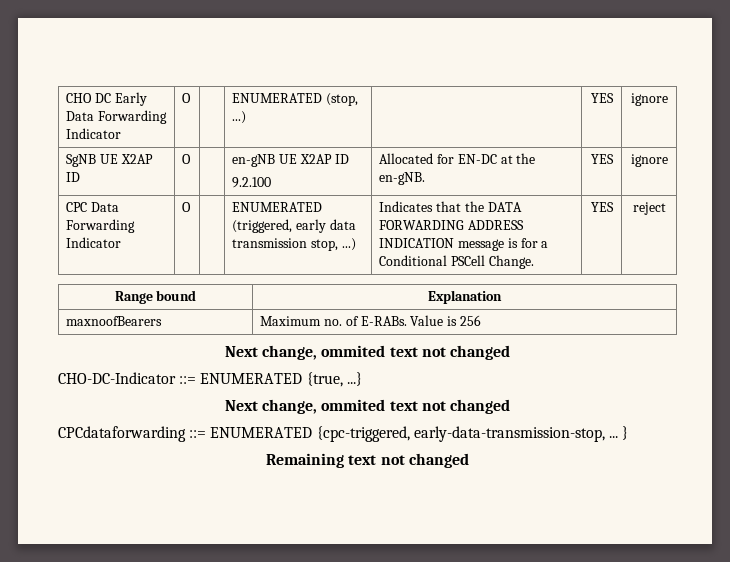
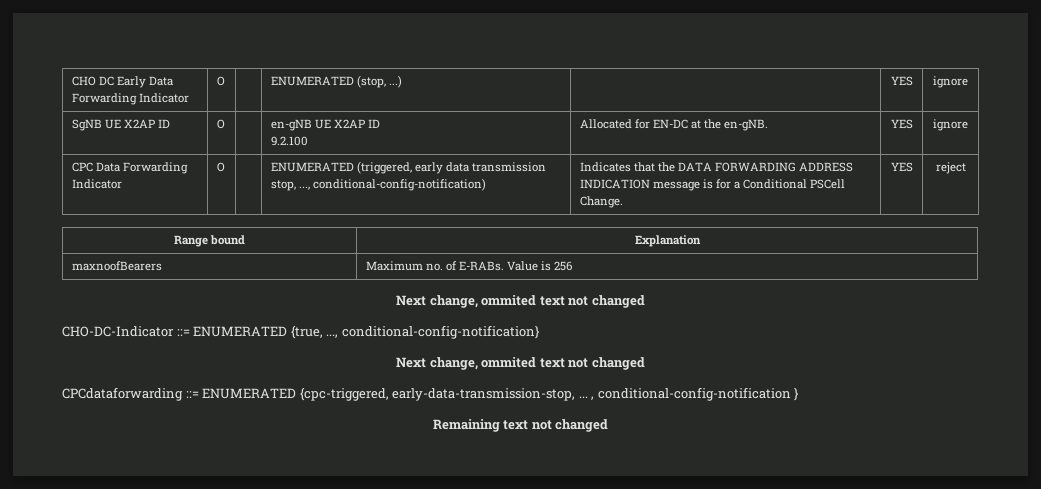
- CPC Data Forwarding Indicator | O | | ENUMERATED (triggered, early data transmission stop, ...) | Indicates that the DATA FORWARDING ADDRESS INDICATION message is for a Conditional PSCell Change. | YES | reject
+ CPC Data Forwarding Indicator | O | | ENUMERATED (triggered, early data transmission stop, ..., conditional-config-notification) | Indicates that the DATA FORWARDING ADDRESS INDICATION message is for a Conditional PSCell Change. | YES | reject
- CHO-DC-Indicator ::= ENUMERATED {true, ...}
+ CHO-DC-Indicator ::= ENUMERATED {true, ..., conditional-config-notification}
- CPCdataforwarding ::= ENUMERATED {cpc-triggered, early-data-transmission-stop, ... }
+ CPCdataforwarding ::= ENUMERATED {cpc-triggered, early-data-transmission-stop, ... , conditional-config-notification }

